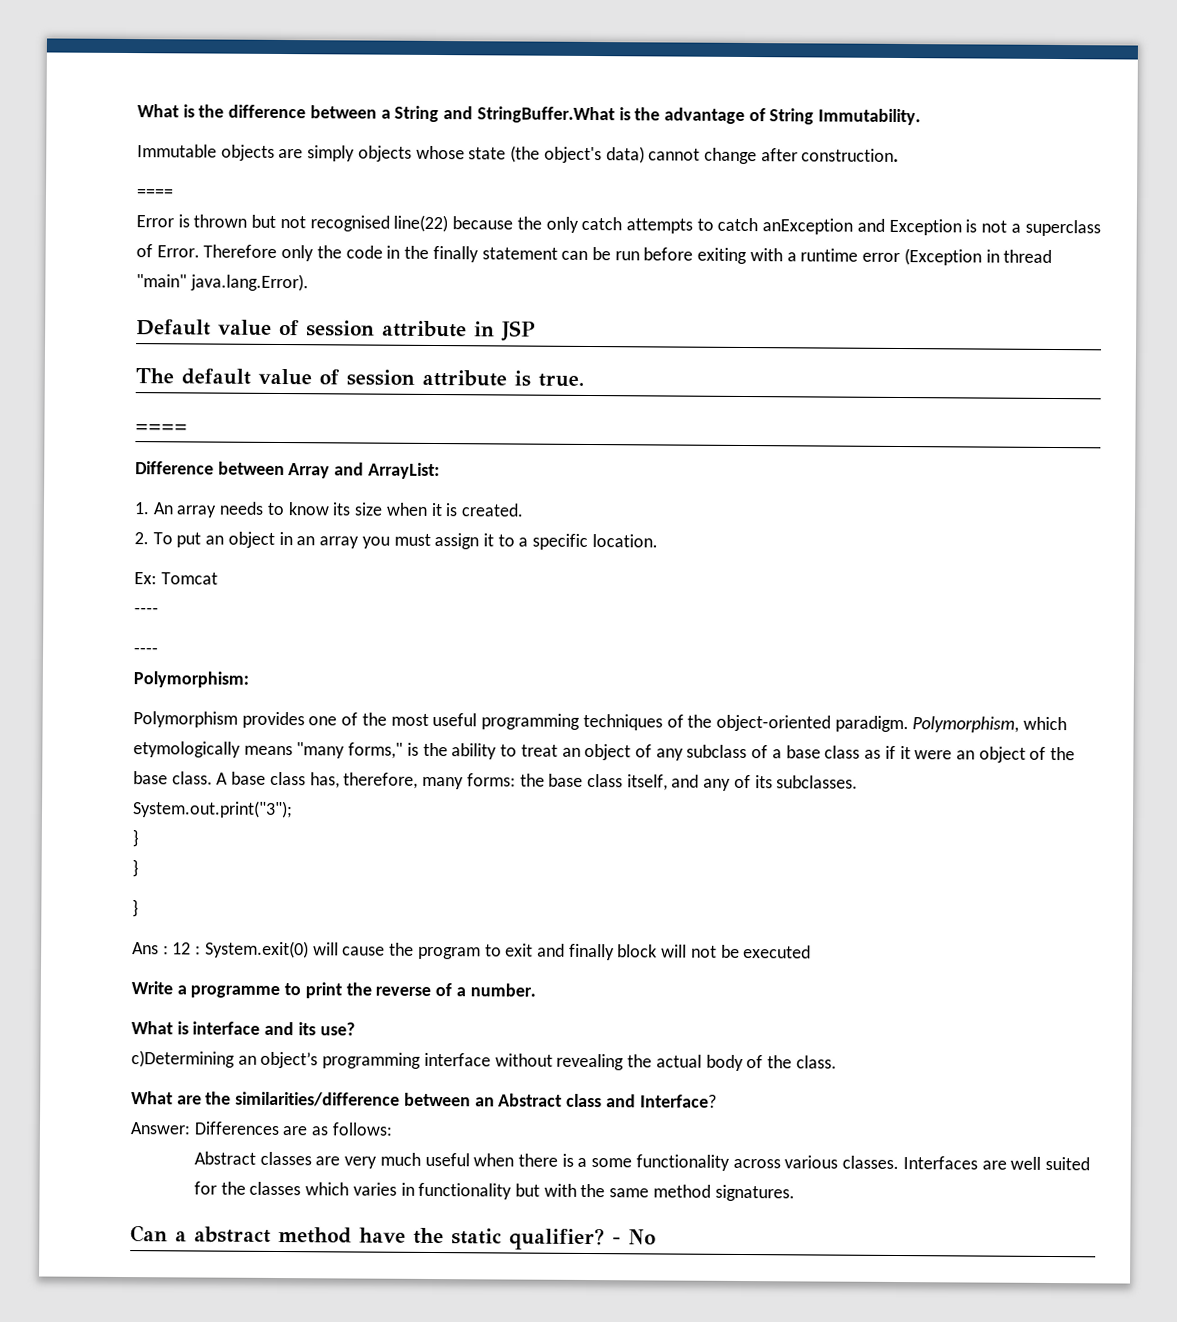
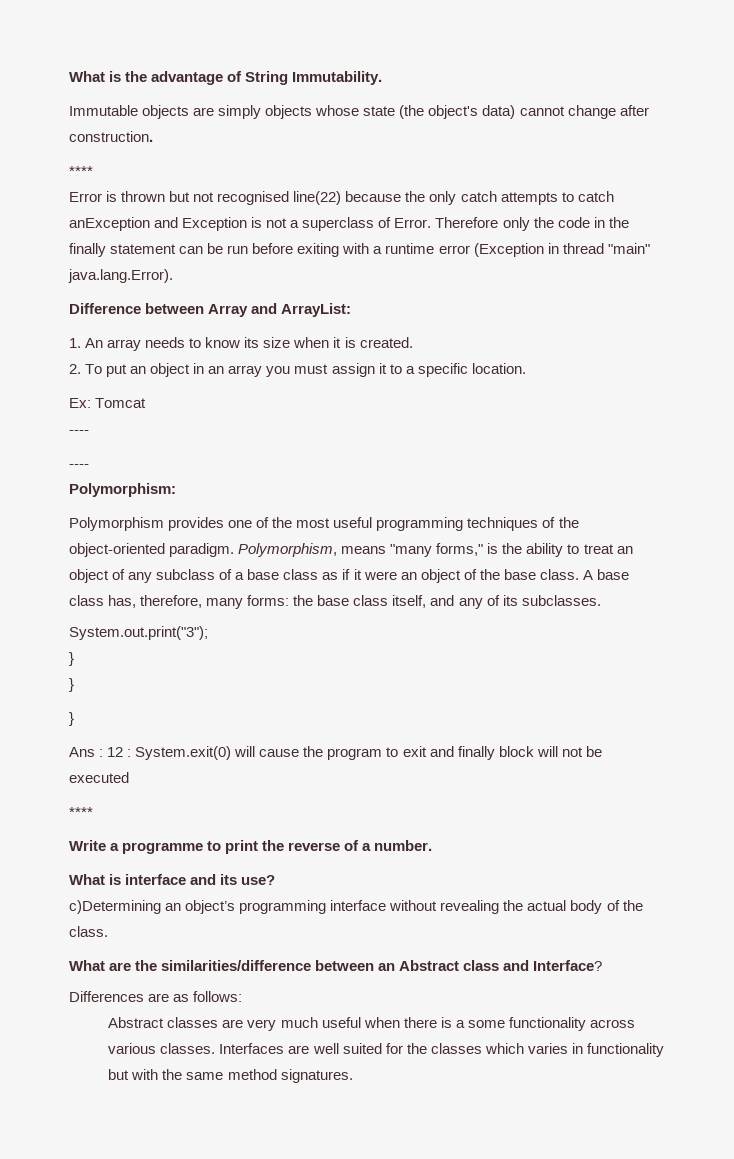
- What is the difference between a String and StringBuffer.What is the advantage of String Immutability.
+ What is the advantage of String Immutability.
  Immutable objects are simply objects whose state (the object's data) cannot change after construction.
- ====
+ ****
- Default value of session attribute in JSP
- The default value of session attribute is true.
- ====
- Polymorphism, which etymologically means "many forms," is the ability to treat an object of any subclass of a base class as if it were an object of the base class.
+ Polymorphism, means "many forms," is the ability to treat an object of any subclass of a base class as if it were an object of the base class.
  Ans : 12 : System.exit(0) will cause the program to exit and finally block will not be executed
+ ****
- Answer: Differences are as follows:
+ Differences are as follows:
- Can a abstract method have the static qualifier? - No

